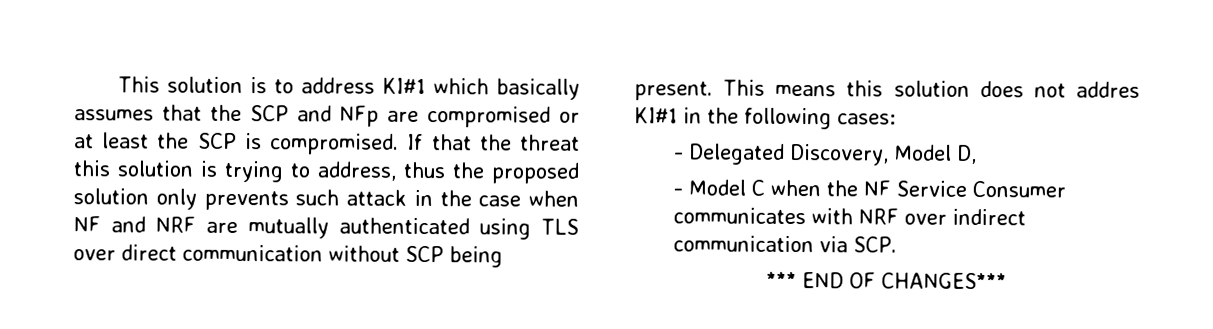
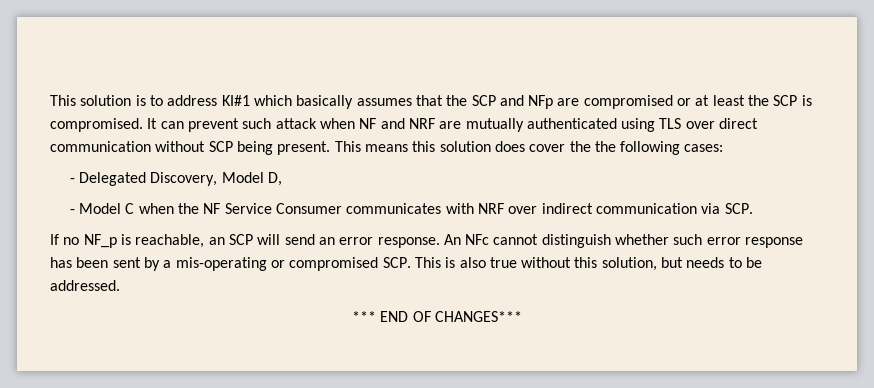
- If that the threat this solution is trying to address, thus the proposed solution only prevents such attack in the case when NF and NRF are mutually authenticated using TLS over direct communication without SCP being present.
+ It can prevent such attack when NF and NRF are mutually authenticated using TLS over direct communication without SCP being present.
- This means this solution does not addres KI#1 in the following cases:
+ This means this solution does cover the the following cases:
+ If no NF_p is reachable, an SCP will send an error response. An NFc cannot distinguish whether such error response has been sent by a mis-operating or compromised SCP. This is also true without this solution, but needs to be addressed.

